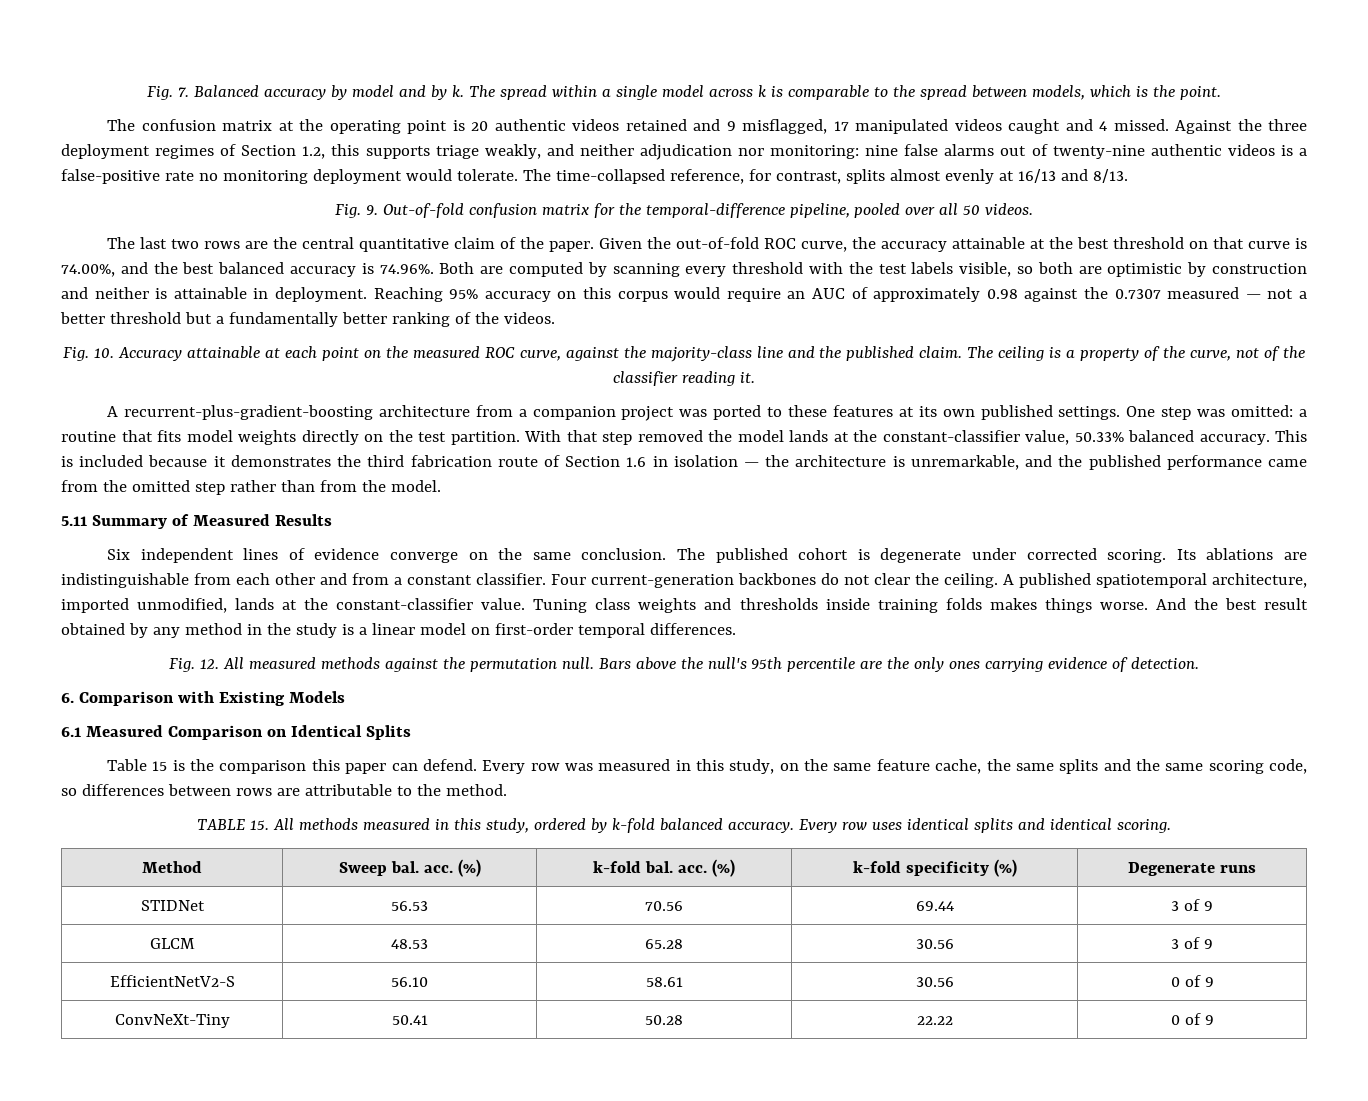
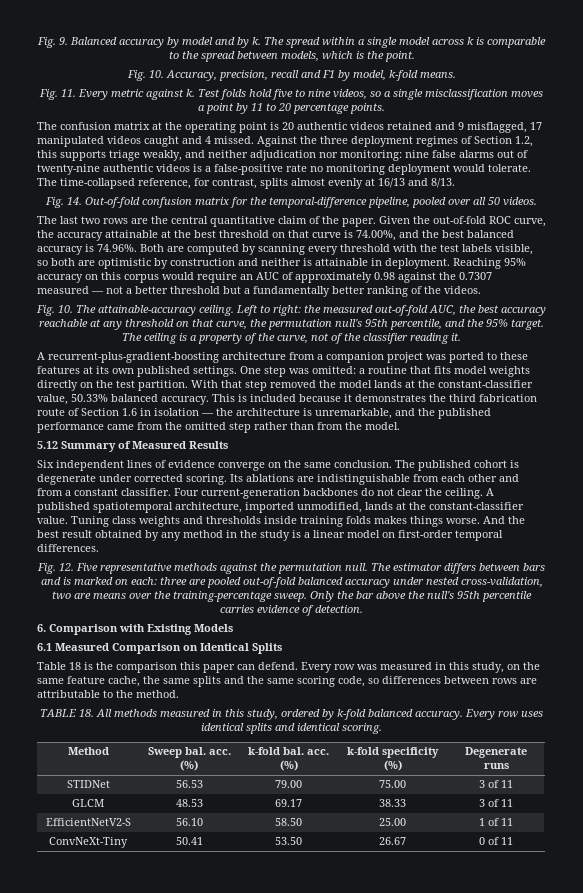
- Fig. 7. Balanced accuracy by model and by k.
+ Fig. 9. Balanced accuracy by model and by k.
+ Fig. 10. Accuracy, precision, recall and F1 by model, k-fold means.
+ Fig. 11. Every metric against k. Test folds hold five to nine videos, so a single misclassification moves a point by 11 to 20 percentage points.
- Fig. 9. Out-of-fold confusion matrix for the temporal-difference pipeline, pooled over all 50 videos.
+ Fig. 14. Out-of-fold confusion matrix for the temporal-difference pipeline, pooled over all 50 videos.
- Fig. 10. Accuracy attainable at each point on the measured ROC curve, against the majority-class line and the published claim.
+ Fig. 10. The attainable-accuracy ceiling. Left to right: the measured out-of-fold AUC, the best accuracy reachable at any threshold on that curve, the permutation null's 95th percentile, and the 95% target.
- 5.11 Summary of Measured Results
+ 5.12 Summary of Measured Results
- Fig. 12. All measured methods against the permutation null.
+ Fig. 12. Five representative methods against the permutation null.
- Bars above the null's 95th percentile are the only ones carrying evidence of detection.
+ The estimator differs between bars and is marked on each: three are pooled out-of-fold balanced accuracy under nested cross-validation, two are means over the training-percentage sweep. Only the bar above the null's 95th percentile carries evidence of detection.
- Table 15 is the comparison this paper can defend.
+ Table 18 is the comparison this paper can defend.
- TABLE 15. All methods measured in this study, ordered by k-fold balanced accuracy.
+ TABLE 18. All methods measured in this study, ordered by k-fold balanced accuracy.
- STIDNet | 56.53 | 70.56 | 69.44 | 3 of 9
+ STIDNet | 56.53 | 79.00 | 75.00 | 3 of 11
- GLCM | 48.53 | 65.28 | 30.56 | 3 of 9
+ GLCM | 48.53 | 69.17 | 38.33 | 3 of 11
- EfficientNetV2-S | 56.10 | 58.61 | 30.56 | 0 of 9
+ EfficientNetV2-S | 56.10 | 58.50 | 25.00 | 1 of 11
- ConvNeXt-Tiny | 50.41 | 50.28 | 22.22 | 0 of 9
+ ConvNeXt-Tiny | 50.41 | 53.50 | 26.67 | 0 of 11

